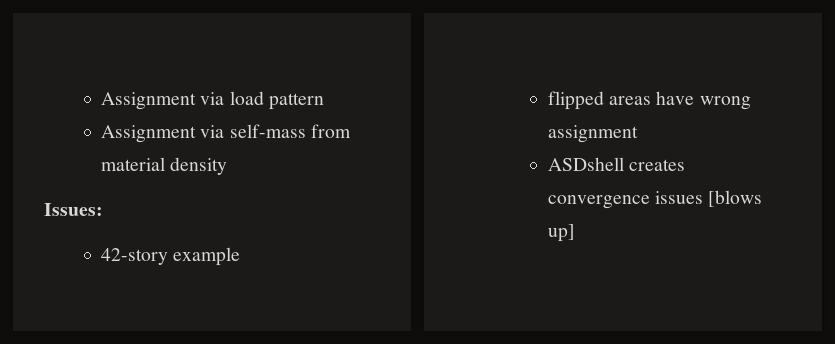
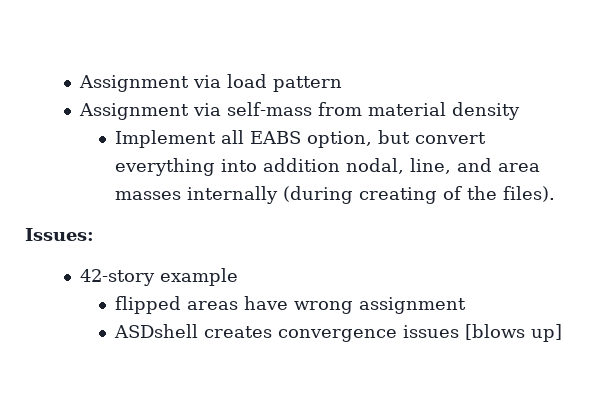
+ Implement all EABS option, but convert everything into addition nodal, line, and area masses internally (during creating of the files).

